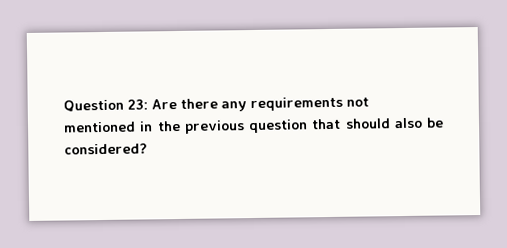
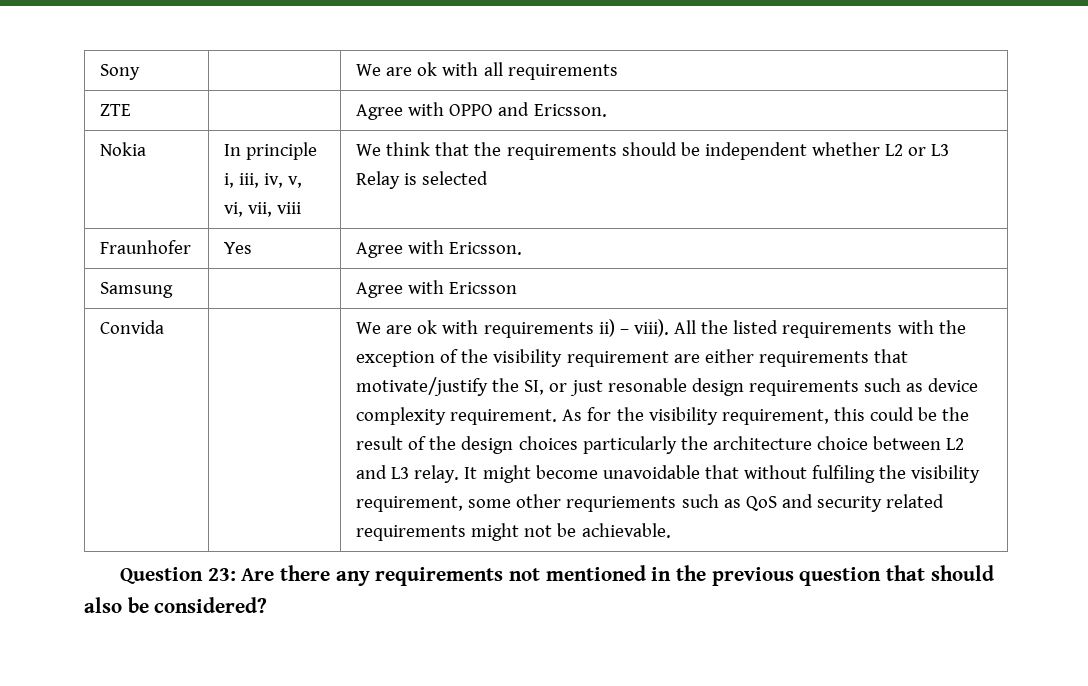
+ Sony | | We are ok with all requirements
+ ZTE | | Agree with OPPO and Ericsson.
+ Nokia | In principle i, iii, iv, v, vi, vii, viii | We think that the requirements should be independent whether L2 or L3 Relay is selected
+ Fraunhofer | Yes | Agree with Ericsson.
+ Samsung | | Agree with Ericsson
+ Convida | | We are ok with requirements ii) – viii). All the listed requirements with the exception of the visibility requirement are either requirements that motivate/justify the SI, or just resonable design requirements such as device complexity requirement. As for the visibility requirement, this could be the result of the design choices particularly the architecture choice between L2 and L3 relay. It might become unavoidable that without fulfiling the visibility requirement, some other requriements such as QoS and security related requirements might not be achievable.

